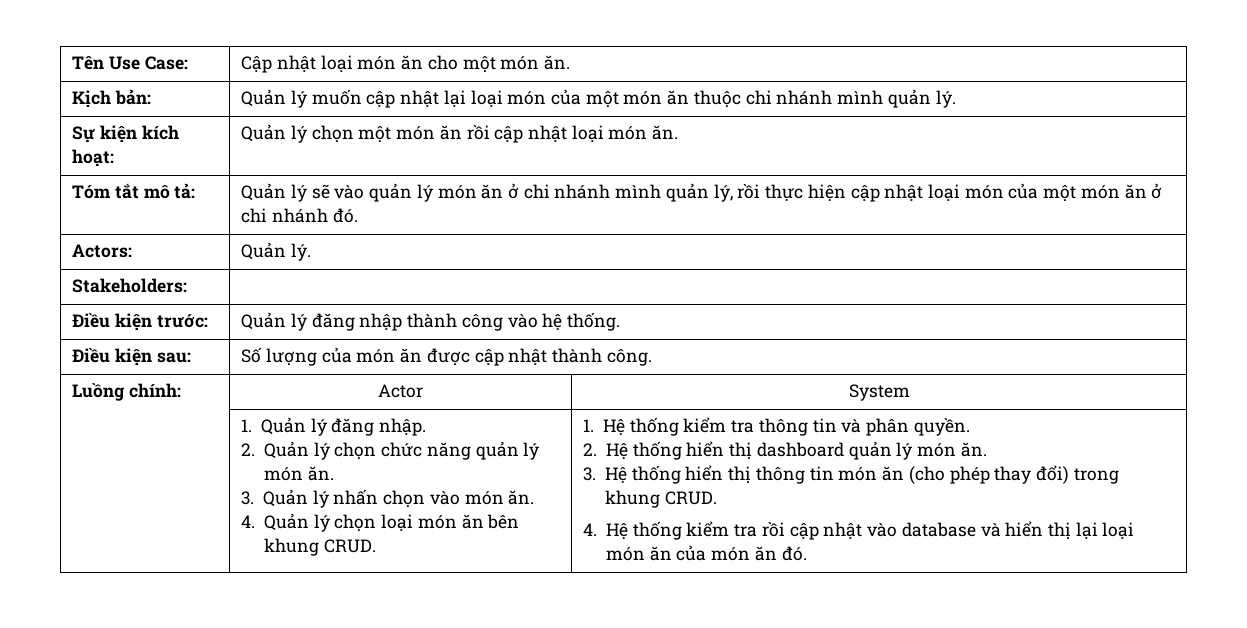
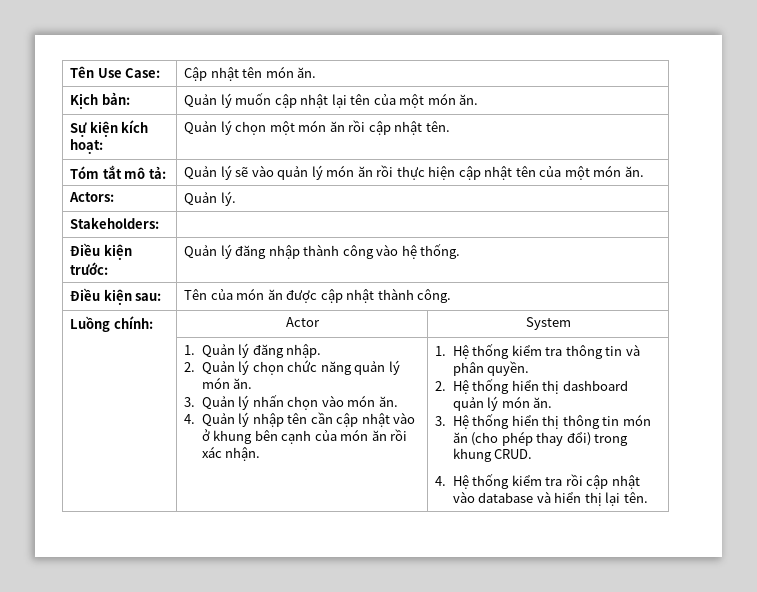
- Tên Use Case: | Cập nhật loại món ăn cho một món ăn.
+ Tên Use Case: | Cập nhật tên món ăn.
- Kịch bản: | Quản lý muốn cập nhật lại loại món của một món ăn thuộc chi nhánh mình quản lý.
+ Kịch bản: | Quản lý muốn cập nhật lại tên của một món ăn.
- Sự kiện kích hoạt: | Quản lý chọn một món ăn rồi cập nhật loại món ăn.
+ Sự kiện kích hoạt: | Quản lý chọn một món ăn rồi cập nhật tên.
- Tóm tắt mô tả: | Quản lý sẽ vào quản lý món ăn ở chi nhánh mình quản lý, rồi thực hiện cập nhật loại món của một món ăn ở chi nhánh đó.
+ Tóm tắt mô tả: | Quản lý sẽ vào quản lý món ăn rồi thực hiện cập nhật tên của một món ăn.
- Điều kiện sau: | Số lượng của món ăn được cập nhật thành công.
+ Điều kiện sau: | Tên của món ăn được cập nhật thành công.
- 4. Quản lý chọn loại món ăn bên khung CRUD.
+ 4. Quản lý nhập tên cần cập nhật vào ở khung bên cạnh của món ăn rồi xác nhận.
- 4. Hệ thống kiểm tra rồi cập nhật vào database và hiển thị lại loại món ăn của món ăn đó.
+ 4. Hệ thống kiểm tra rồi cập nhật vào database và hiển thị lại tên.

